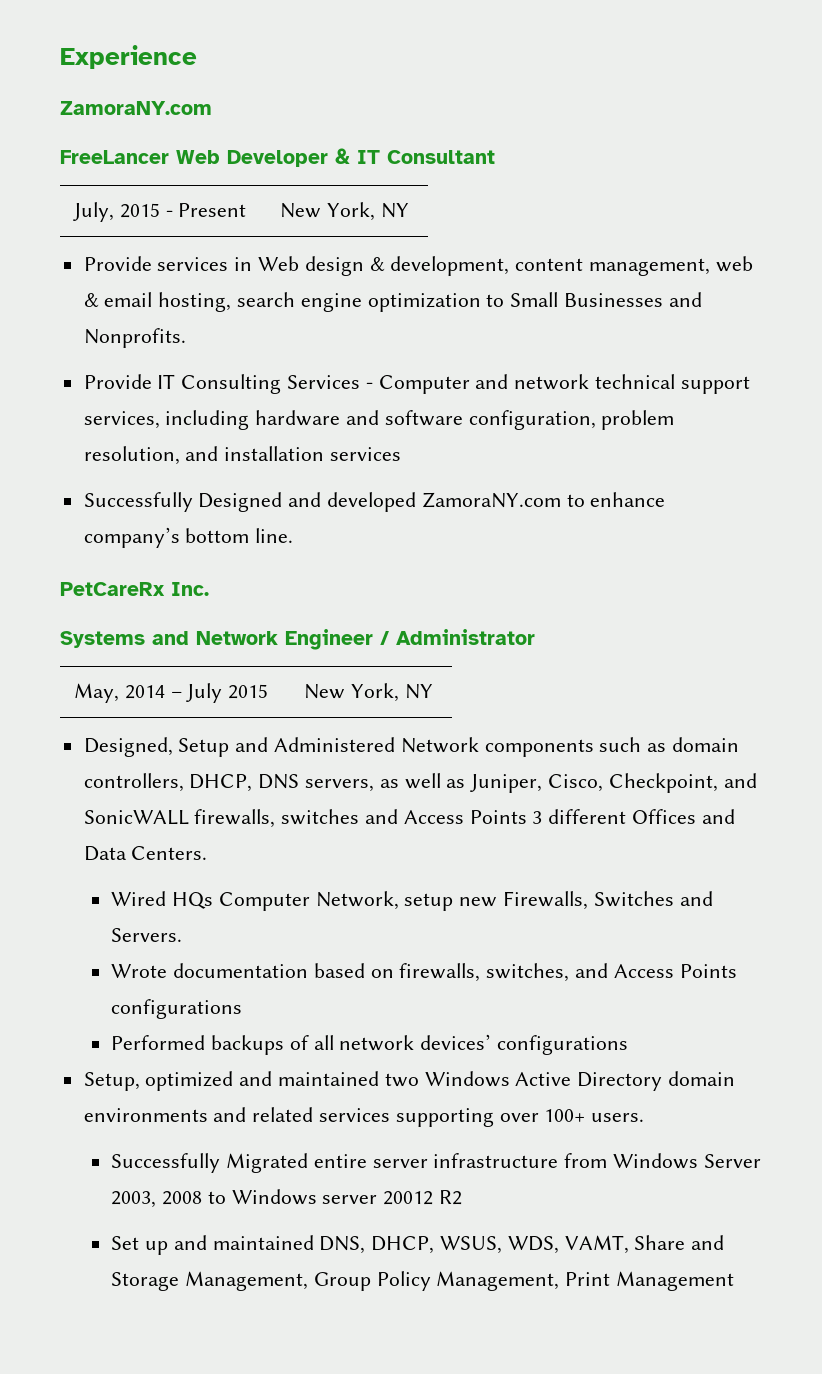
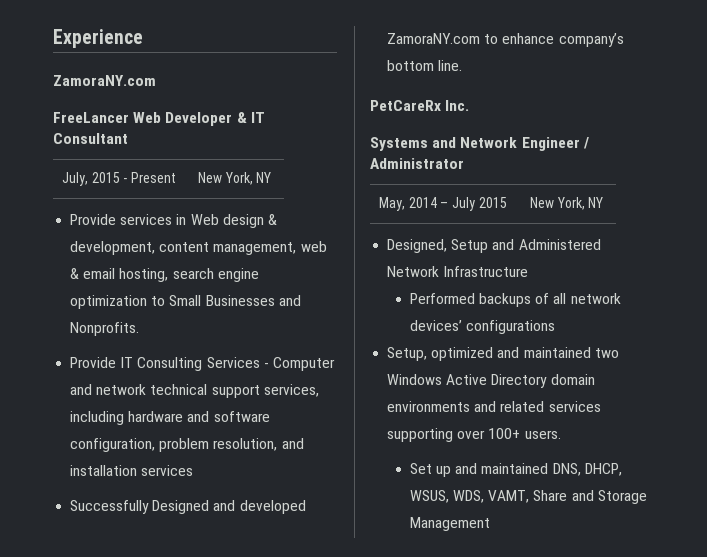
- Designed, Setup and Administered Network components such as domain controllers, DHCP, DNS servers, as well as Juniper, Cisco, Checkpoint, and SonicWALL firewalls, switches and Access Points 3 different Offices and Data Centers.
- Wired HQs Computer Network, setup new Firewalls, Switches and Servers.
- Wrote documentation based on firewalls, switches, and Access Points configurations
+ Designed, Setup and Administered Network Infrastructure
- Successfully Migrated entire server infrastructure from Windows Server 2003, 2008 to Windows server 20012 R2
- Set up and maintained DNS, DHCP, WSUS, WDS, VAMT, Share and Storage Management, Group Policy Management, Print Management
+ Set up and maintained DNS, DHCP, WSUS, WDS, VAMT, Share and Storage Management

